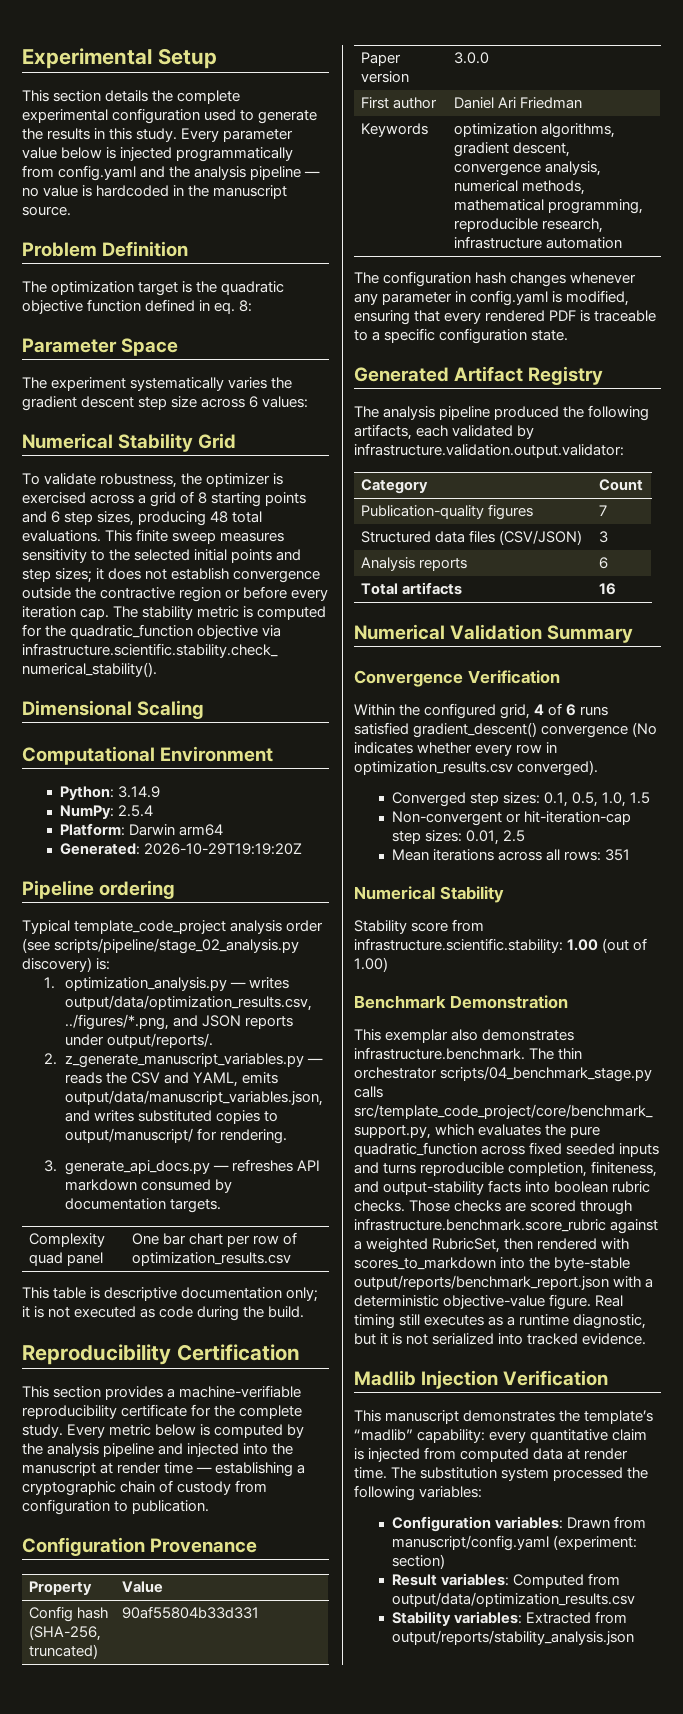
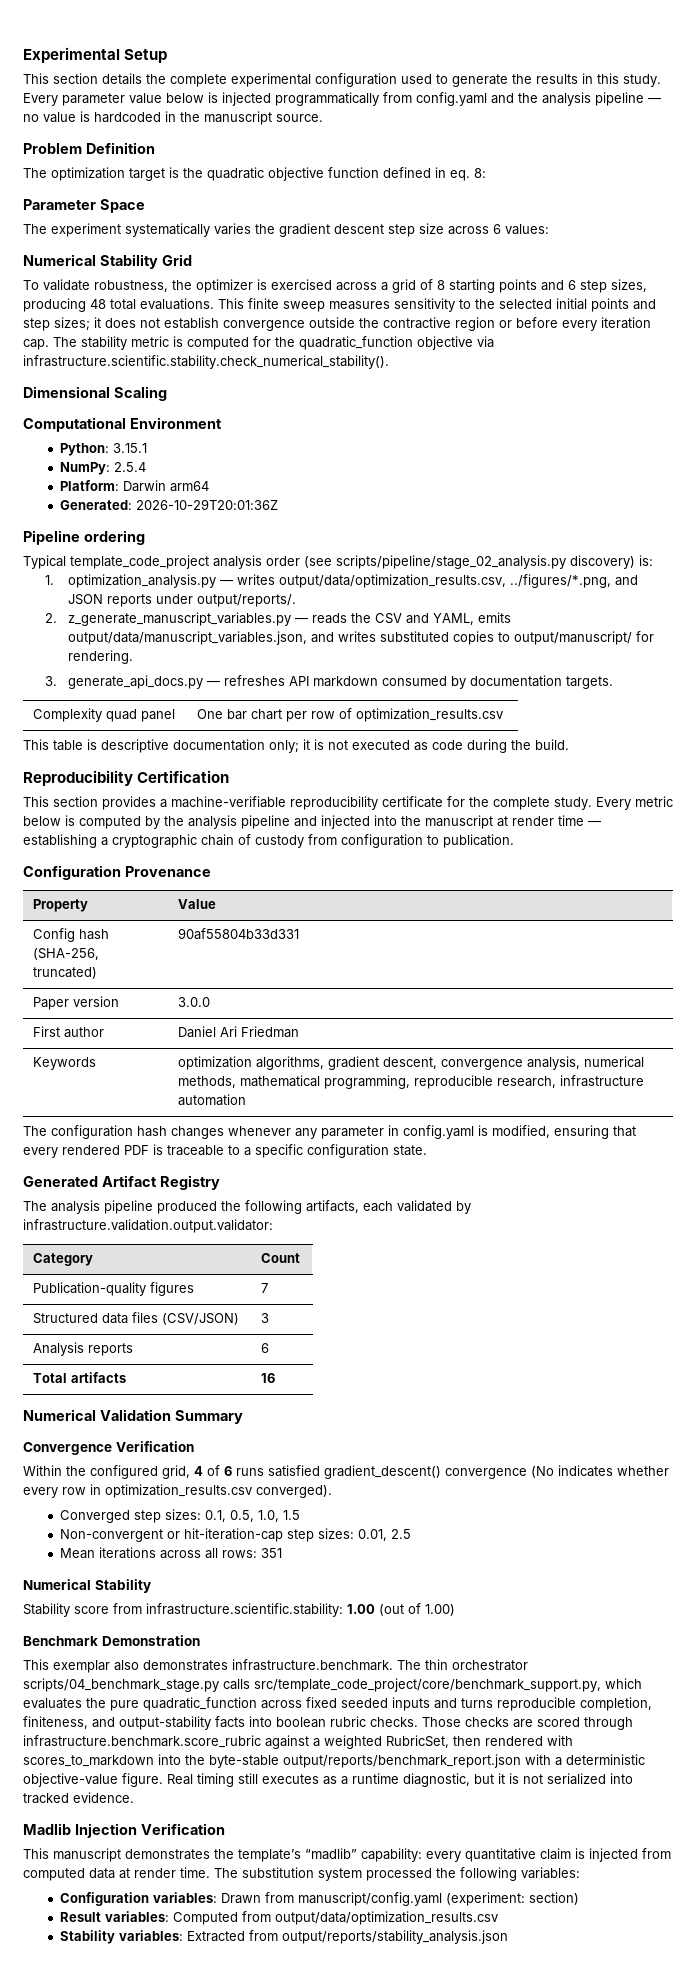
- Python: 3.14.9
+ Python: 3.15.1
- Generated: 2026-10-29T19:19:20Z
+ Generated: 2026-10-29T20:01:36Z

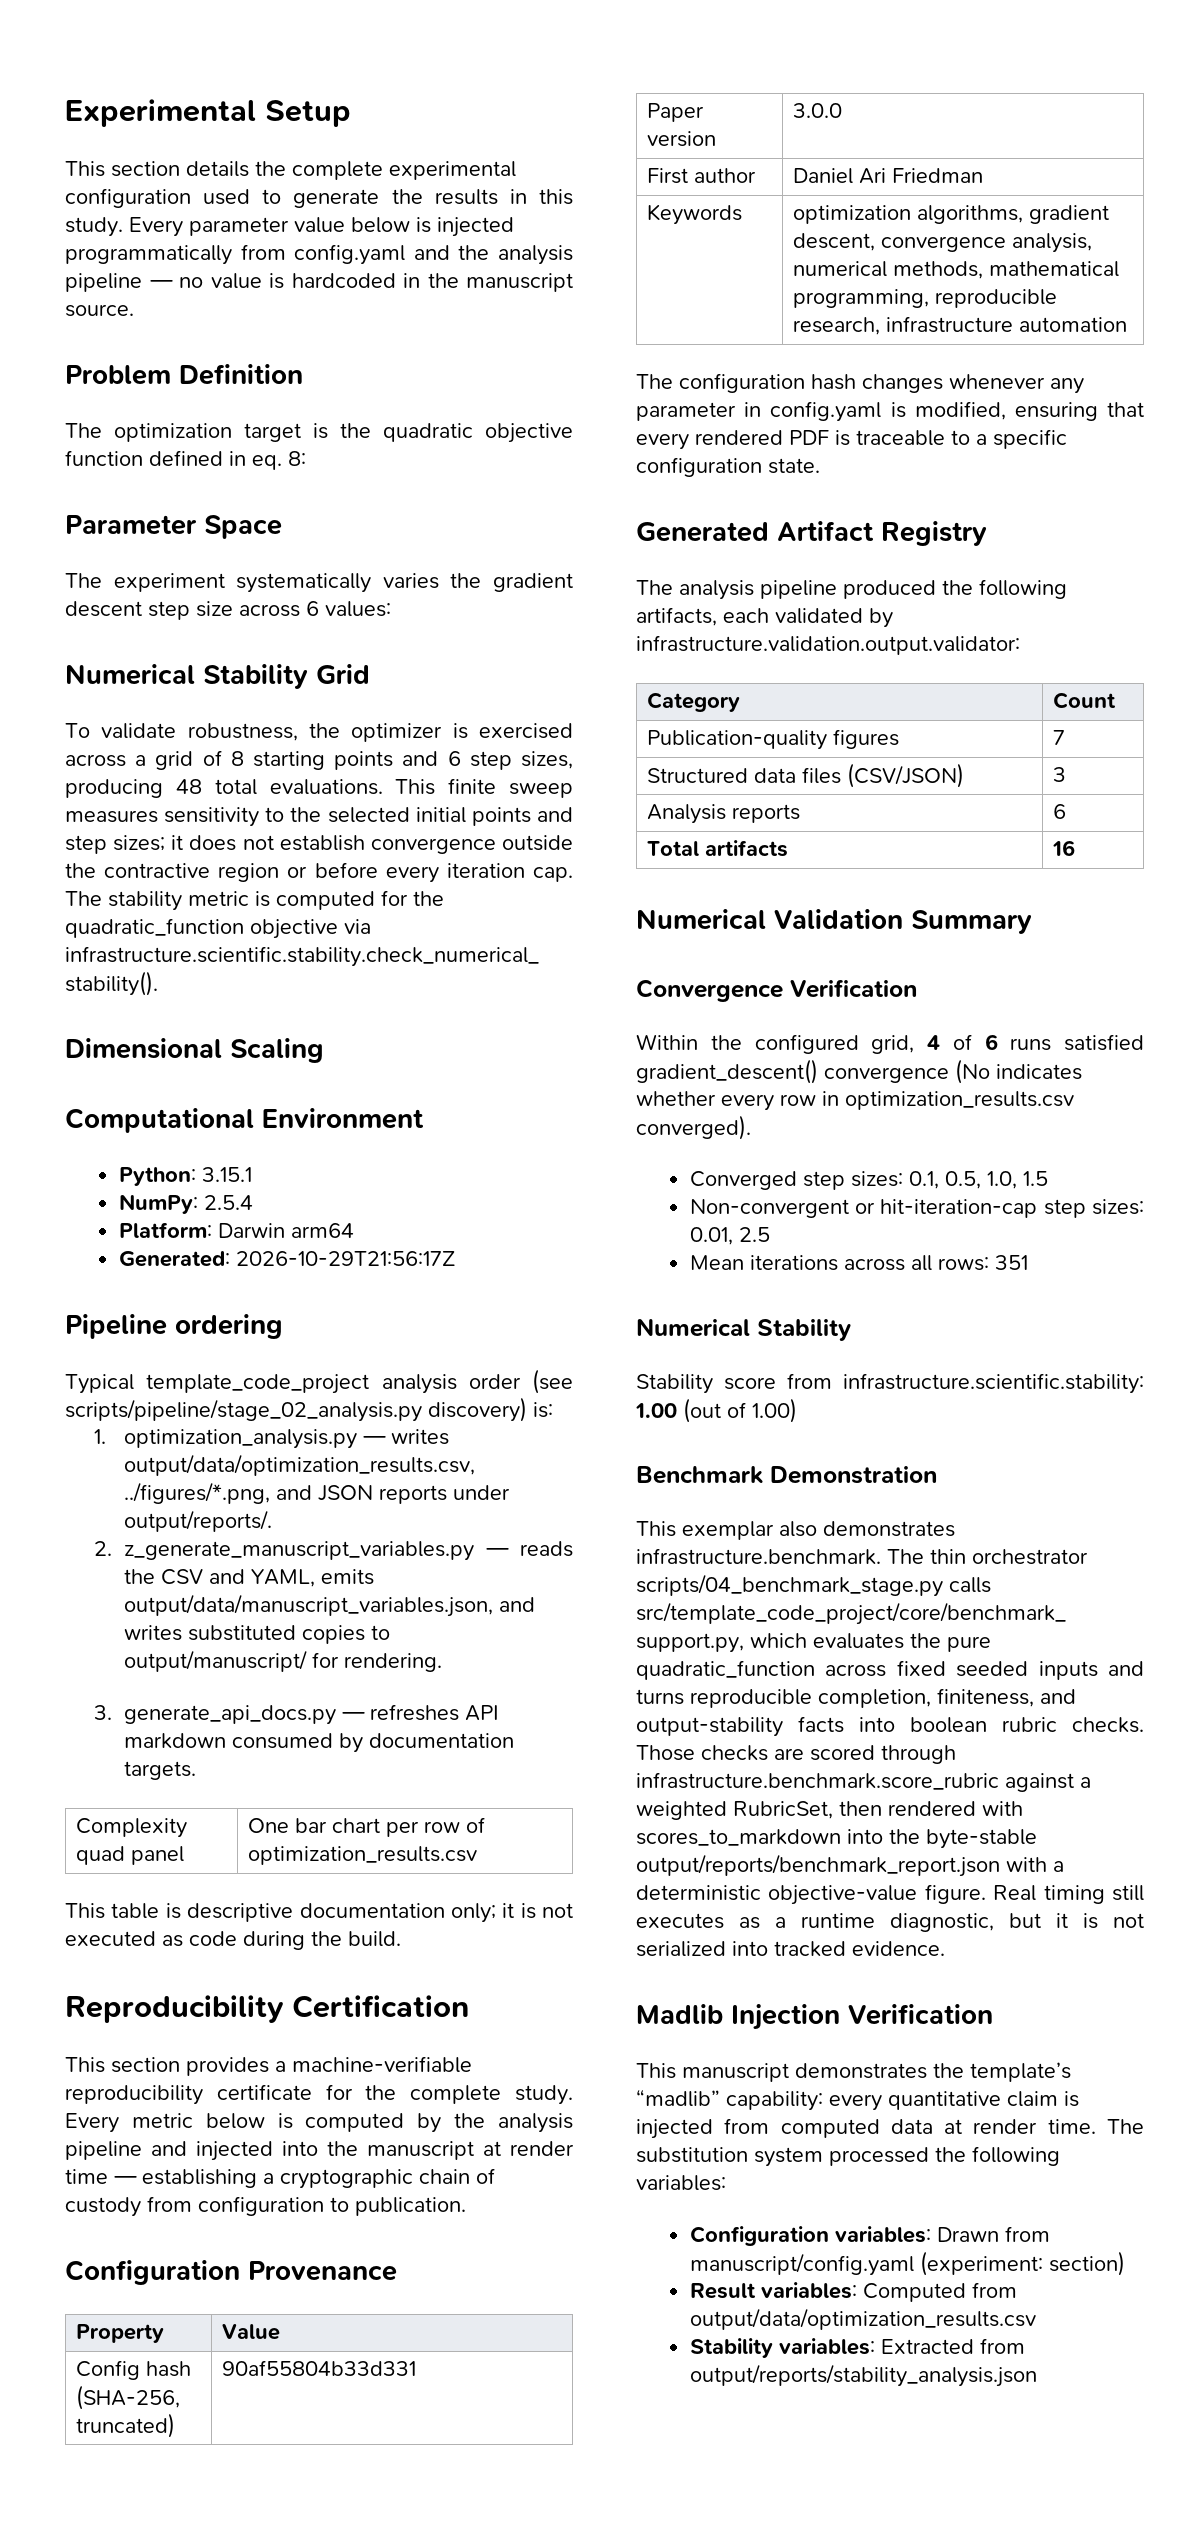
- Generated: 2026-10-29T20:01:36Z
+ Generated: 2026-10-29T21:56:17Z

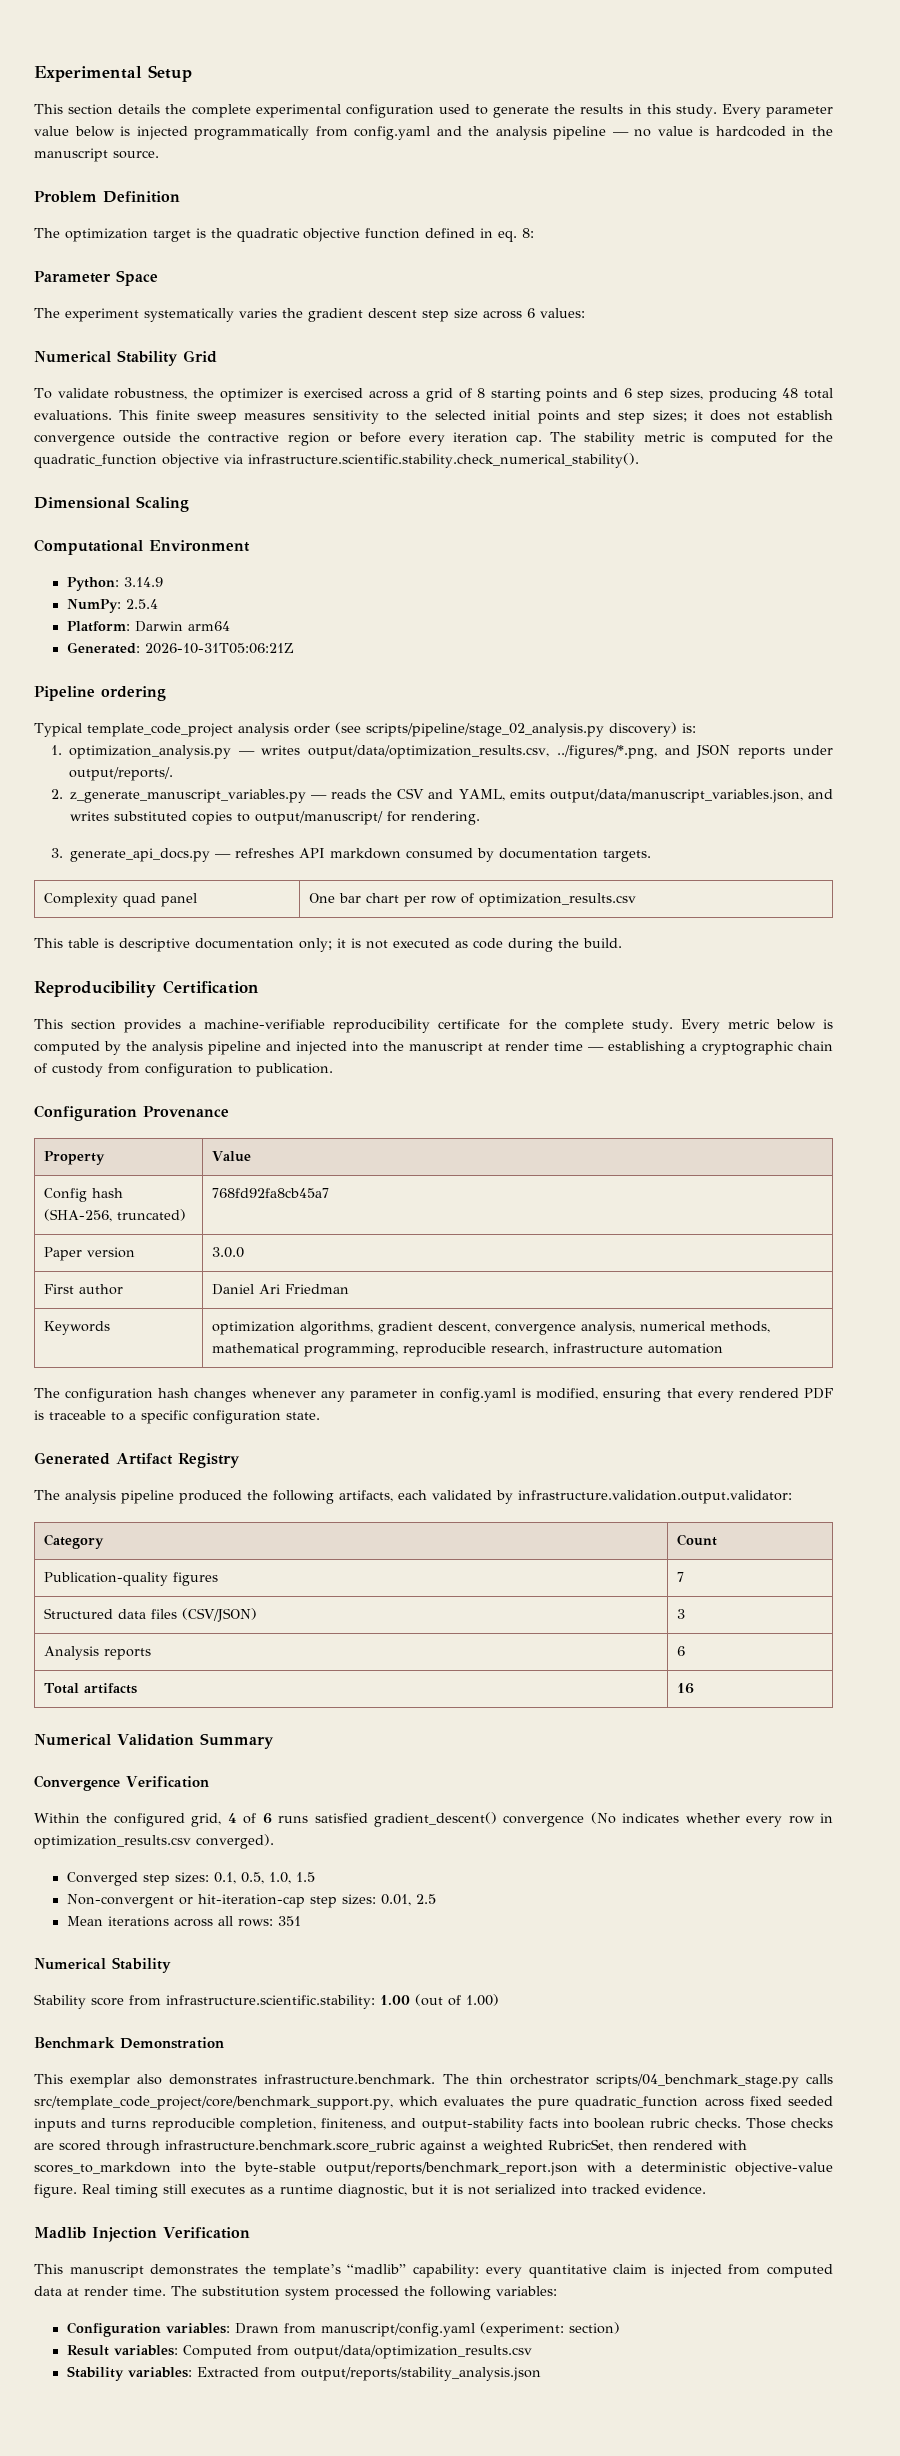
- Python: 3.15.1
+ Python: 3.14.9
- Generated: 2026-10-29T21:56:17Z
+ Generated: 2026-10-31T05:06:21Z
- Config hash (SHA-256, truncated) | 90af55804b33d331
+ Config hash (SHA-256, truncated) | 768fd92fa8cb45a7

